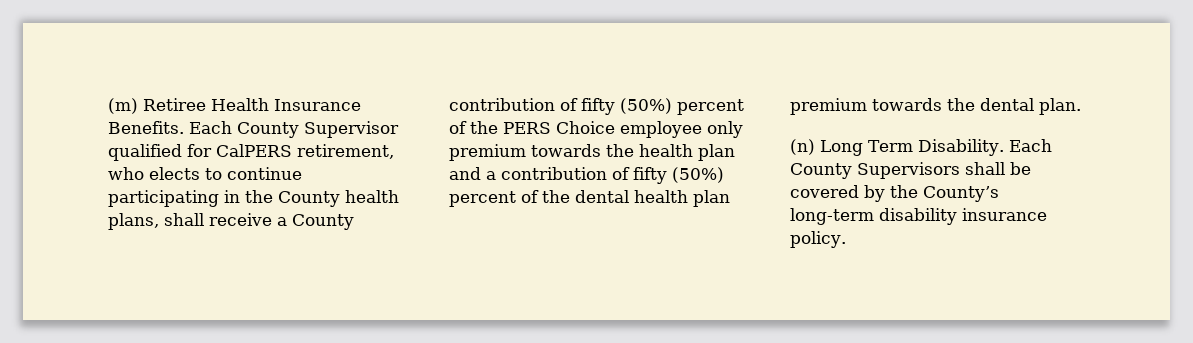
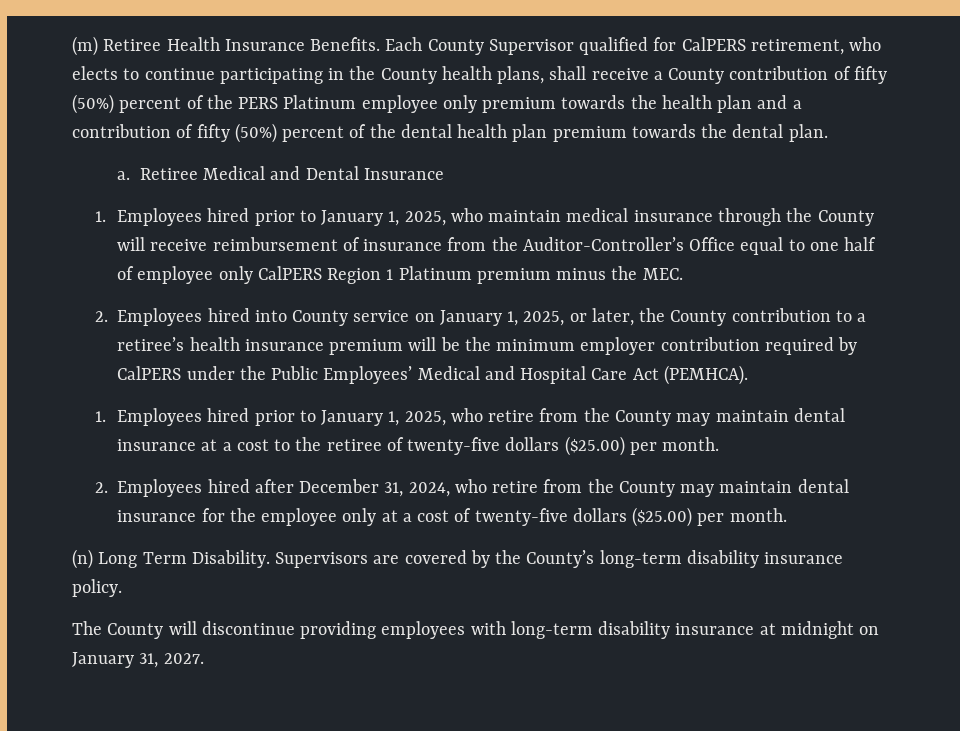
- Each County Supervisor qualified for CalPERS retirement, who elects to continue participating in the County health plans, shall receive a County contribution of fifty (50%) percent of the PERS Choice employee only premium towards the health plan and a contribution of fifty (50%) percent of the dental health plan premium towards the dental plan.
+ Each County Supervisor qualified for CalPERS retirement, who elects to continue participating in the County health plans, shall receive a County contribution of fifty (50%) percent of the PERS Platinum employee only premium towards the health plan and a contribution of fifty (50%) percent of the dental health plan premium towards the dental plan.
+ a. Retiree Medical and Dental Insurance
+ 1. Employees hired prior to January 1, 2025, who maintain medical insurance through the County will receive reimbursement of insurance from the Auditor-Controller’s Office equal to one half of employee only CalPERS Region 1 Platinum premium minus the MEC.
+ 2. Employees hired into County service on January 1, 2025, or later, the County contribution to a retiree’s health insurance premium will be the minimum employer contribution required by CalPERS under the Public Employees’ Medical and Hospital Care Act (PEMHCA).
+ 1. Employees hired prior to January 1, 2025, who retire from the County may maintain dental insurance at a cost to the retiree of twenty-five dollars ($25.00) per month.
+ 2. Employees hired after December 31, 2024, who retire from the County may maintain dental insurance for the employee only at a cost of twenty-five dollars ($25.00) per month.
- Each County Supervisors shall be covered by the County’s long-term disability insurance policy.
+ Supervisors are covered by the County’s long-term disability insurance policy.
+ The County will discontinue providing employees with long-term disability insurance at midnight on January 31, 2027.

